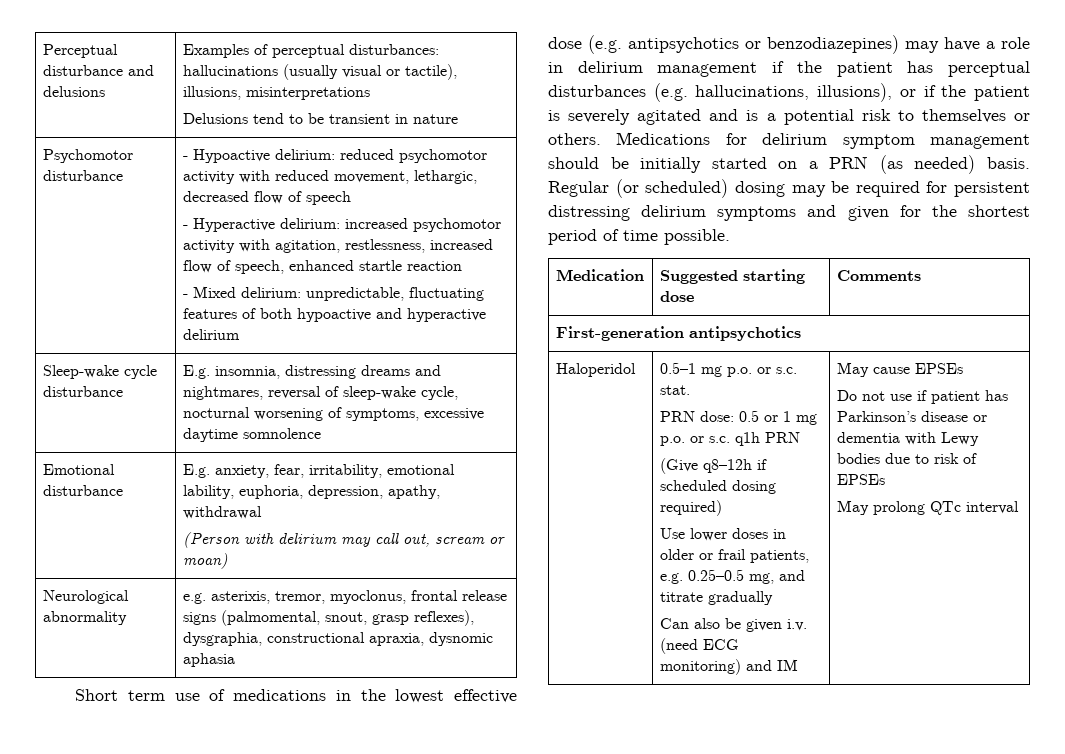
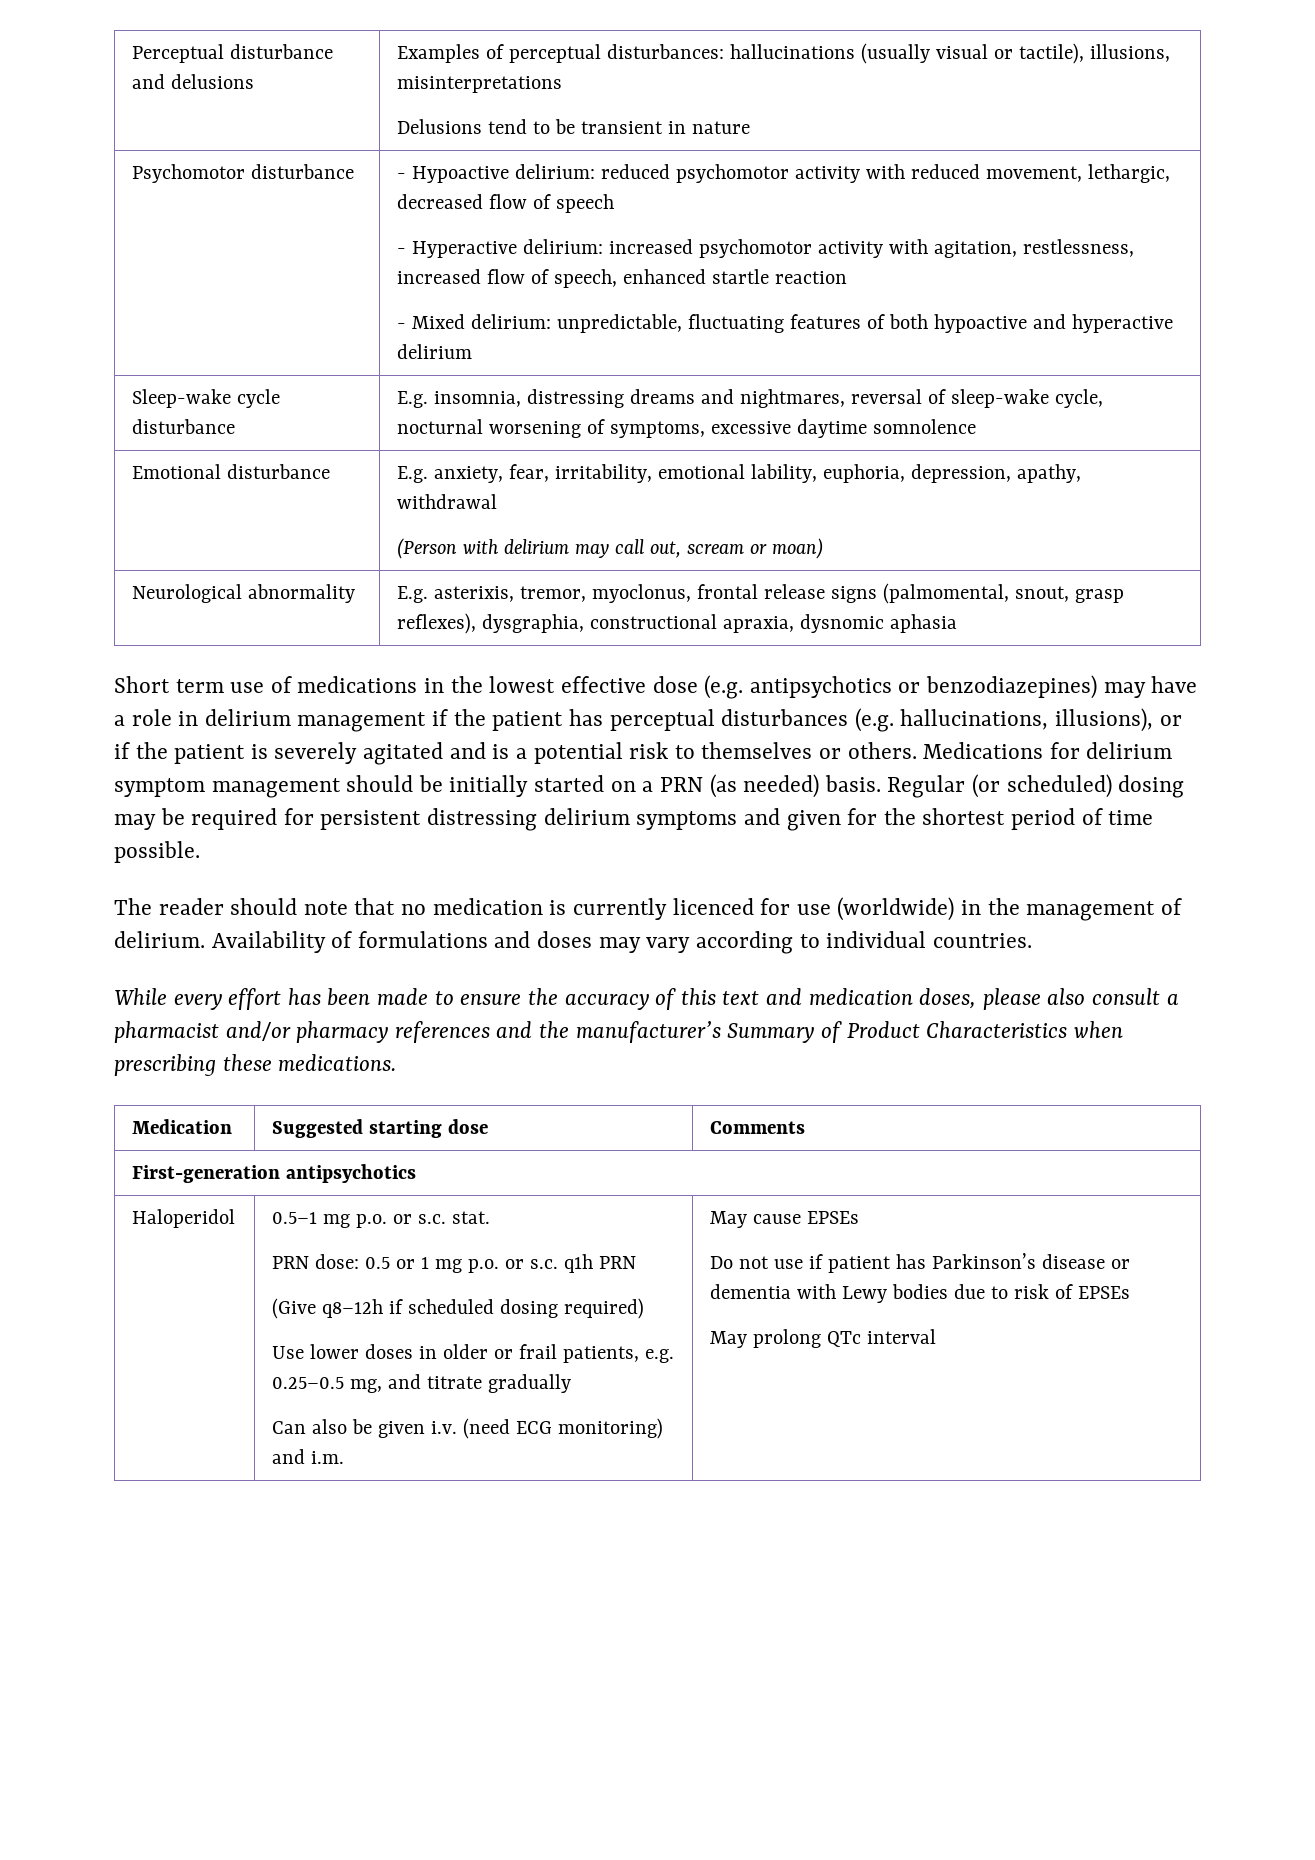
- Neurological abnormality | e.g. asterixis, tremor, myoclonus, frontal release signs (palmomental, snout, grasp reflexes), dysgraphia, constructional apraxia, dysnomic aphasia
+ Neurological abnormality | E.g. asterixis, tremor, myoclonus, frontal release signs (palmomental, snout, grasp reflexes), dysgraphia, constructional apraxia, dysnomic aphasia
+ The reader should note that no medication is currently licenced for use (worldwide) in the management of delirium. Availability of formulations and doses may vary according to individual countries.
+ While every effort has been made to ensure the accuracy of this text and medication doses, please also consult a pharmacist and/or pharmacy references and the manufacturer’s Summary of Product Characteristics when prescribing these medications.
- Can also be given i.v. (need ECG monitoring) and IM
+ Can also be given i.v. (need ECG monitoring) and i.m.

